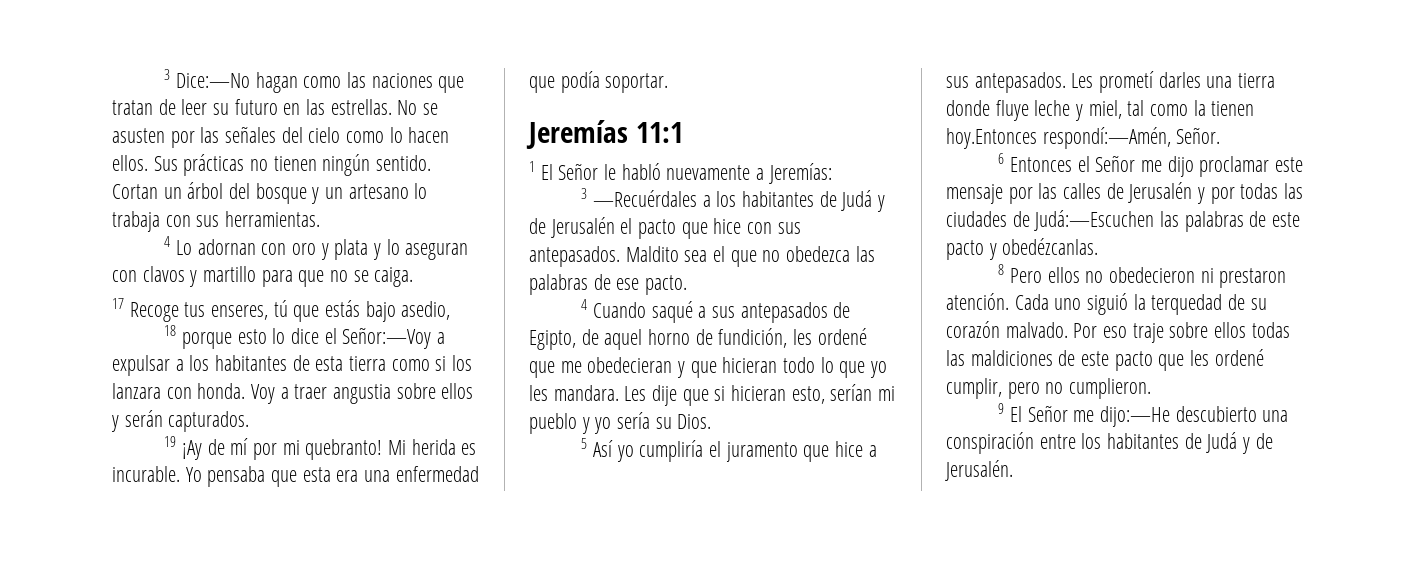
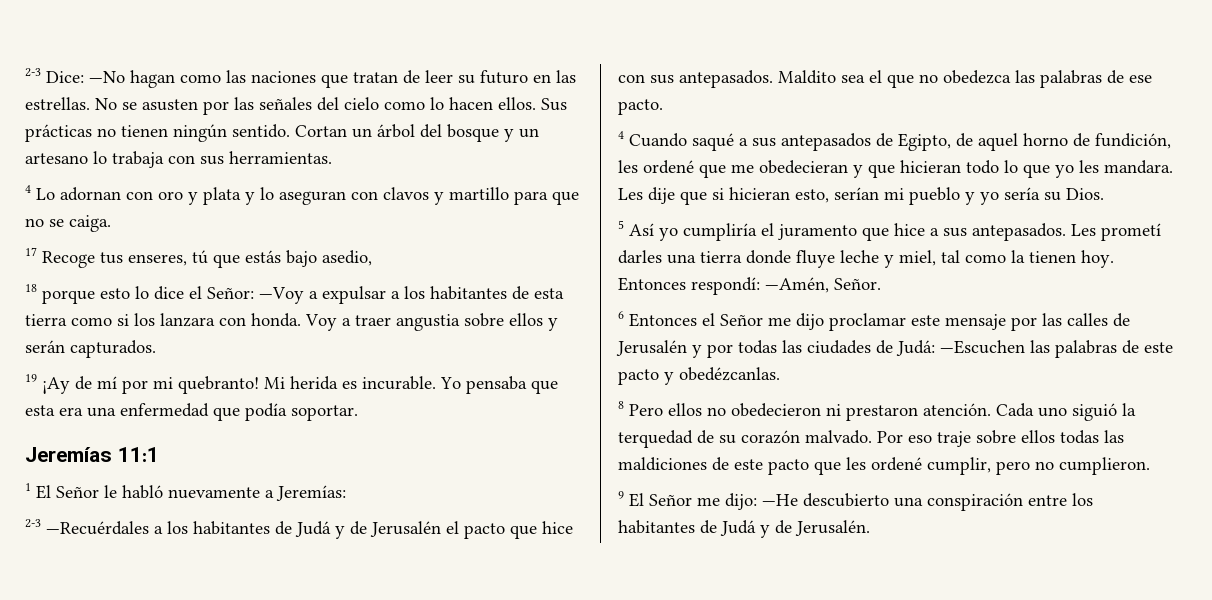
- 3 Dice:—No hagan como las naciones que tratan de leer su futuro en las estrellas.
+ 2-3 Dice: —No hagan como las naciones que tratan de leer su futuro en las estrellas.
- 18 porque esto lo dice el Señor:—Voy a expulsar a los habitantes de esta tierra como si los lanzara con honda.
+ 18 porque esto lo dice el Señor: —Voy a expulsar a los habitantes de esta tierra como si los lanzara con honda.
- 3 —Recuérdales a los habitantes de Judá y de Jerusalén el pacto que hice con sus antepasados.
+ 2-3 —Recuérdales a los habitantes de Judá y de Jerusalén el pacto que hice con sus antepasados.
- Les prometí darles una tierra donde fluye leche y miel, tal como la tienen hoy.Entonces respondí:—Amén, Señor.
+ Les prometí darles una tierra donde fluye leche y miel, tal como la tienen hoy. Entonces respondí: —Amén, Señor.
- 6 Entonces el Señor me dijo proclamar este mensaje por las calles de Jerusalén y por todas las ciudades de Judá:—Escuchen las palabras de este pacto y obedézcanlas.
+ 6 Entonces el Señor me dijo proclamar este mensaje por las calles de Jerusalén y por todas las ciudades de Judá: —Escuchen las palabras de este pacto y obedézcanlas.
- 9 El Señor me dijo:—He descubierto una conspiración entre los habitantes de Judá y de Jerusalén.
+ 9 El Señor me dijo: —He descubierto una conspiración entre los habitantes de Judá y de Jerusalén.

